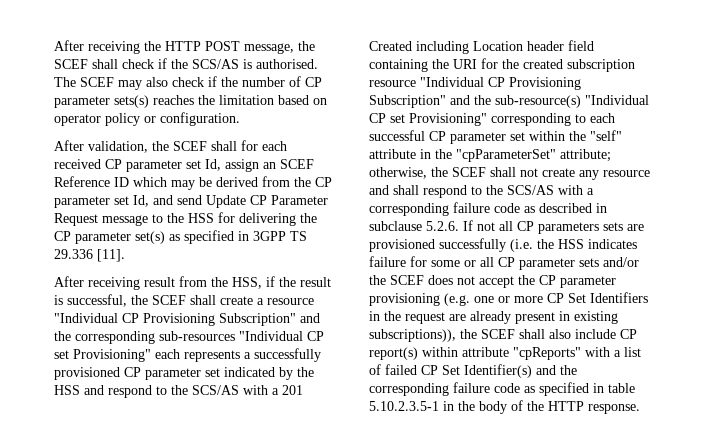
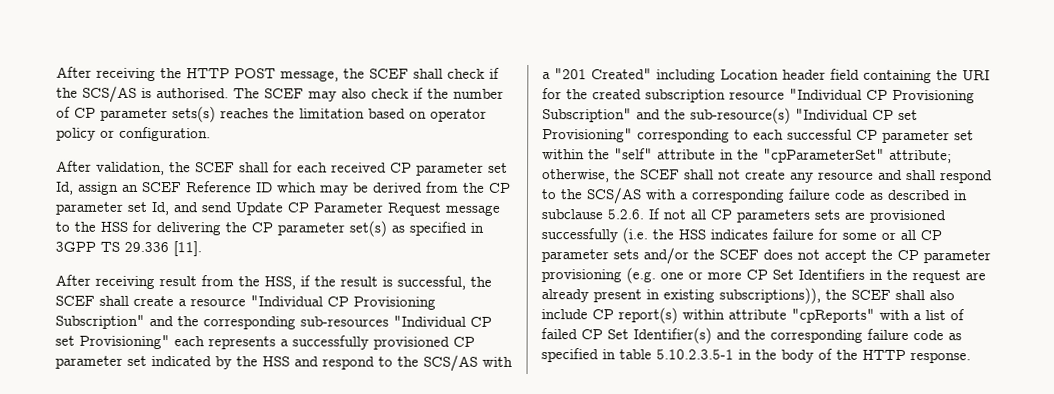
- After receiving result from the HSS, if the result is successful, the SCEF shall create a resource "Individual CP Provisioning Subscription" and the corresponding sub-resources "Individual CP set Provisioning" each represents a successfully provisioned CP parameter set indicated by the HSS and respond to the SCS/AS with a 201 Created including Location header field containing the URI for the created subscription resource "Individual CP Provisioning Subscription" and the sub-resource(s) "Individual CP set Provisioning" corresponding to each successful CP parameter set within the "self" attribute in the "cpParameterSet" attribute;
+ After receiving result from the HSS, if the result is successful, the SCEF shall create a resource "Individual CP Provisioning Subscription" and the corresponding sub-resources "Individual CP set Provisioning" each represents a successfully provisioned CP parameter set indicated by the HSS and respond to the SCS/AS with a "201 Created" including Location header field containing the URI for the created subscription resource "Individual CP Provisioning Subscription" and the sub-resource(s) "Individual CP set Provisioning" corresponding to each successful CP parameter set within the "self" attribute in the "cpParameterSet" attribute;

